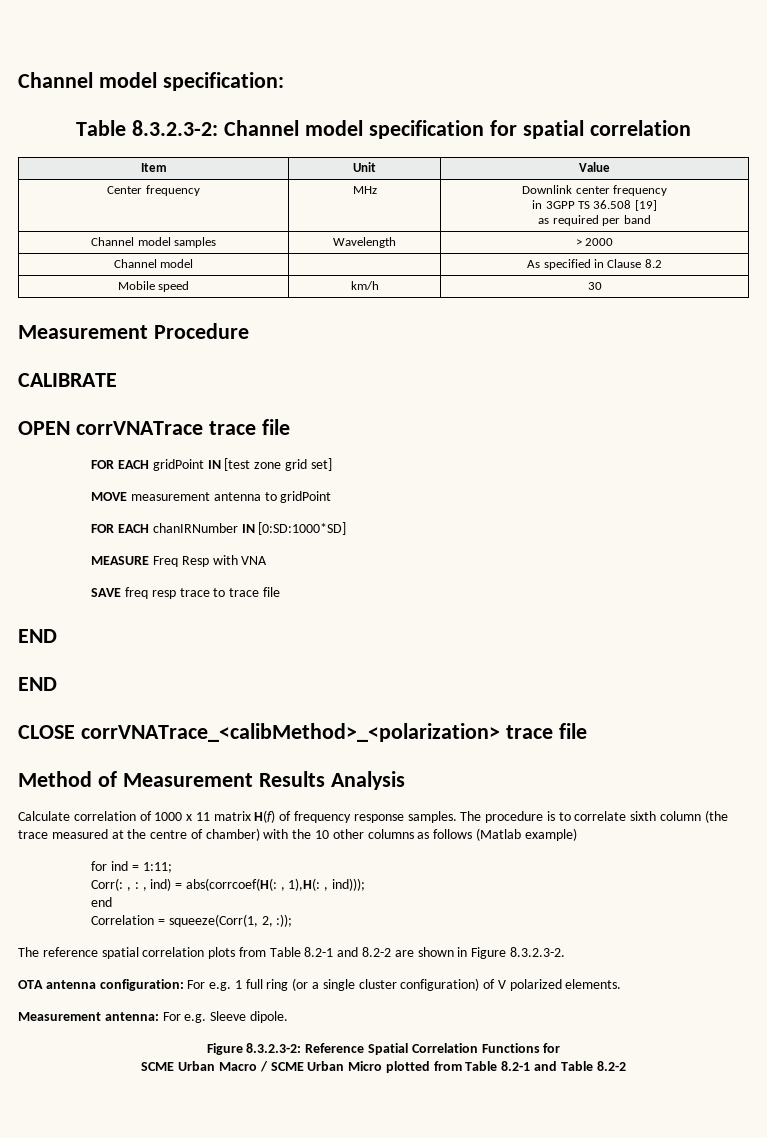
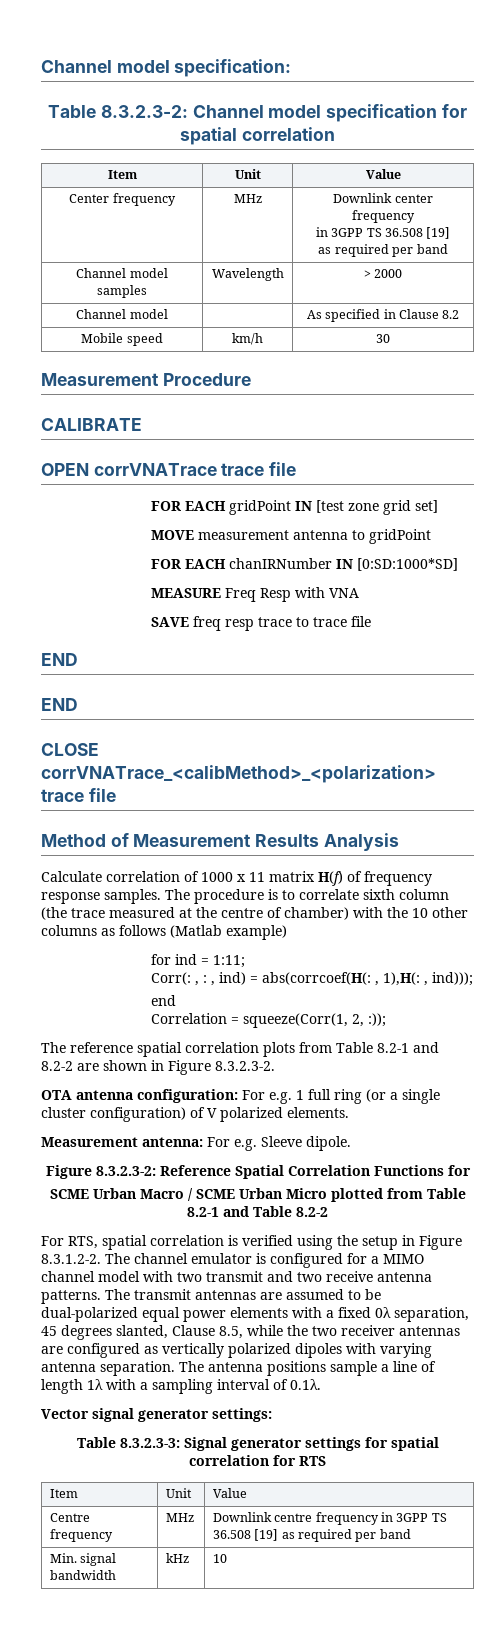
+ For RTS, spatial correlation is verified using the setup in Figure 8.3.1.2-2. The channel emulator is configured for a MIMO channel model with two transmit and two receive antenna patterns. The transmit antennas are assumed to be dual-polarized equal power elements with a fixed 0λ separation, 45 degrees slanted, Clause 8.5, while the two receiver antennas are configured as vertically polarized dipoles with varying antenna separation. The antenna positions sample a line of length 1λ with a sampling interval of 0.1λ.
+ Vector signal generator settings:
+ Table 8.3.2.3-3: Signal generator settings for spatial correlation for RTS
+ Item | Unit | Value
+ Centre frequency | MHz | Downlink centre frequency in 3GPP TS 36.508 [19] as required per band
+ Min. signal bandwidth | kHz | 10

